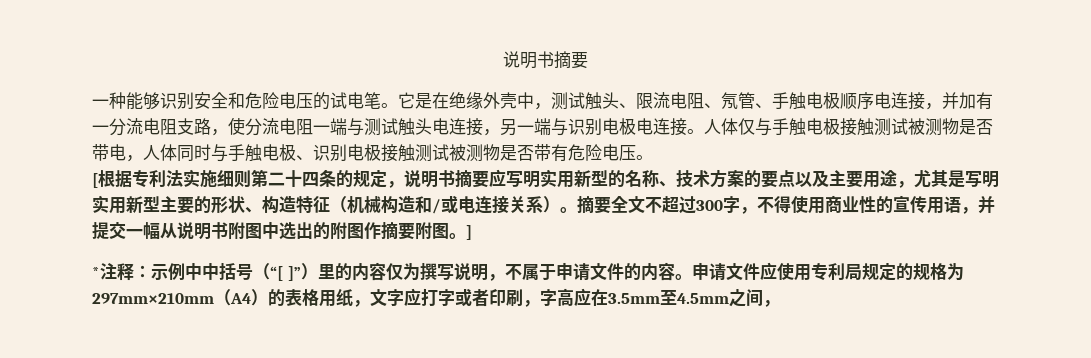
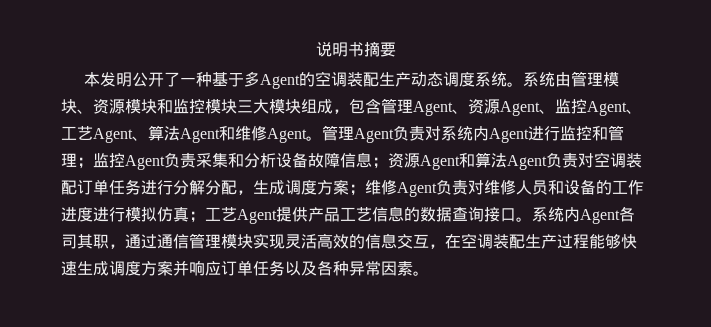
- 一种能够识别安全和危险电压的试电笔。它是在绝缘外壳中，测试触头、限流电阻、氖管、手触电极顺序电连接，并加有一分流电阻支路，使分流电阻一端与测试触头电连接，另一端与识别电极电连接。人体仅与手触电极接触测试被测物是否带电，人体同时与手触电极、识别电极接触测试被测物是否带有危险电压。
- [根据专利法实施细则第二十四条的规定，说明书摘要应写明实用新型的名称、技术方案的要点以及主要用途，尤其是写明实用新型主要的形状、构造特征（机械构造和/或电连接关系）。摘要全文不超过300字，不得使用商业性的宣传用语，并提交一幅从说明书附图中选出的附图作摘要附图。]
- *注释：示例中中括号（“[ ]”）里的内容仅为撰写说明，不属于申请文件的内容。申请文件应使用专利局规定的规格为297mm×210mm（A4）的表格用纸，文字应打字或者印刷，字高应在3.5mm至4.5mm之间，
+ 本发明公开了一种基于多Agent的空调装配生产动态调度系统。系统由管理模块、资源模块和监控模块三大模块组成，包含管理Agent、资源Agent、监控Agent、工艺Agent、算法Agent和维修Agent。管理Agent负责对系统内Agent进行监控和管理；监控Agent负责采集和分析设备故障信息；资源Agent和算法Agent负责对空调装配订单任务进行分解分配，生成调度方案；维修Agent负责对维修人员和设备的工作进度进行模拟仿真；工艺Agent提供产品工艺信息的数据查询接口。系统内Agent各司其职，通过通信管理模块实现灵活高效的信息交互，在空调装配生产过程能够快速生成调度方案并响应订单任务以及各种异常因素。

